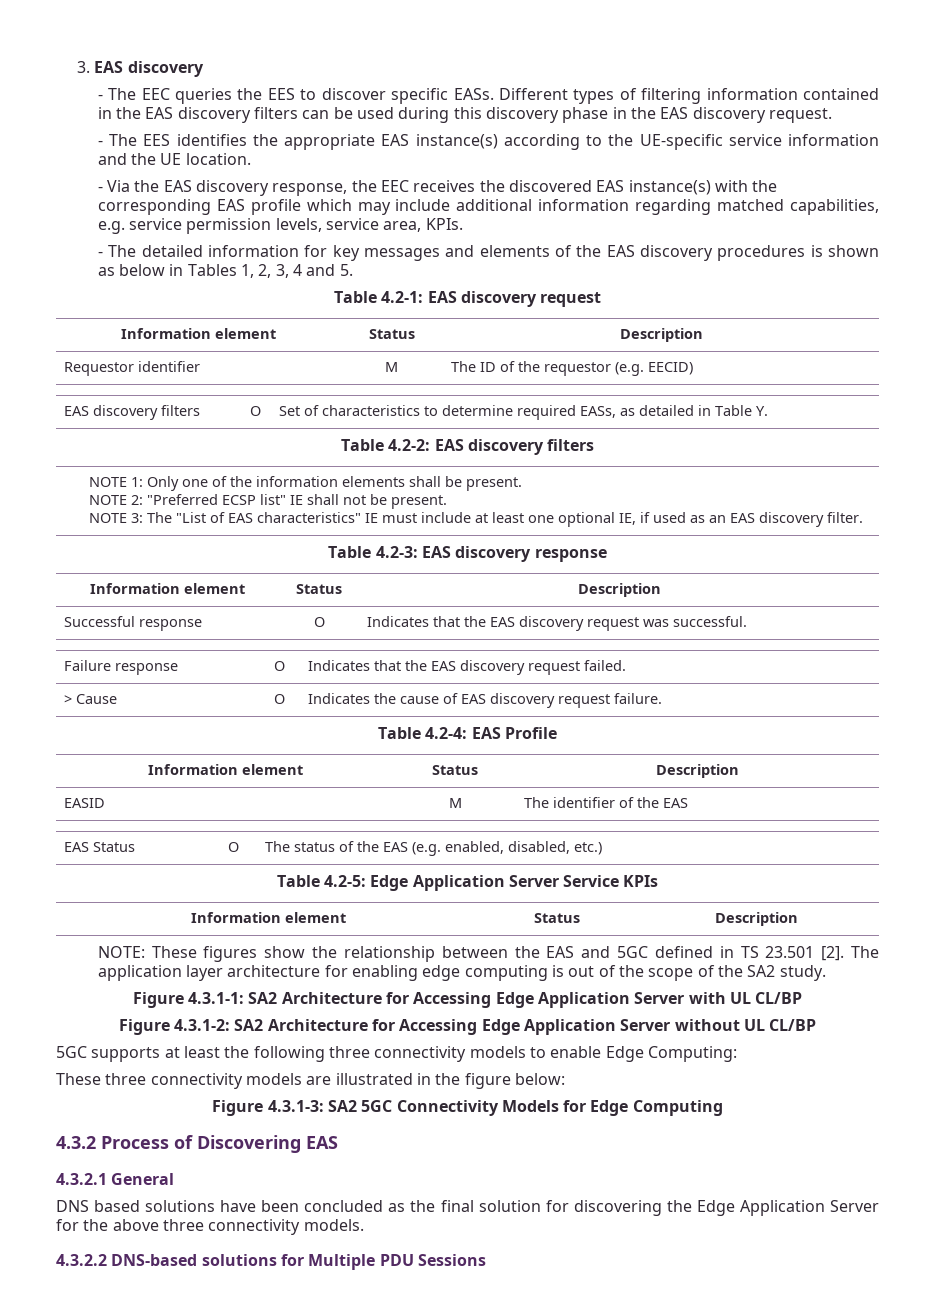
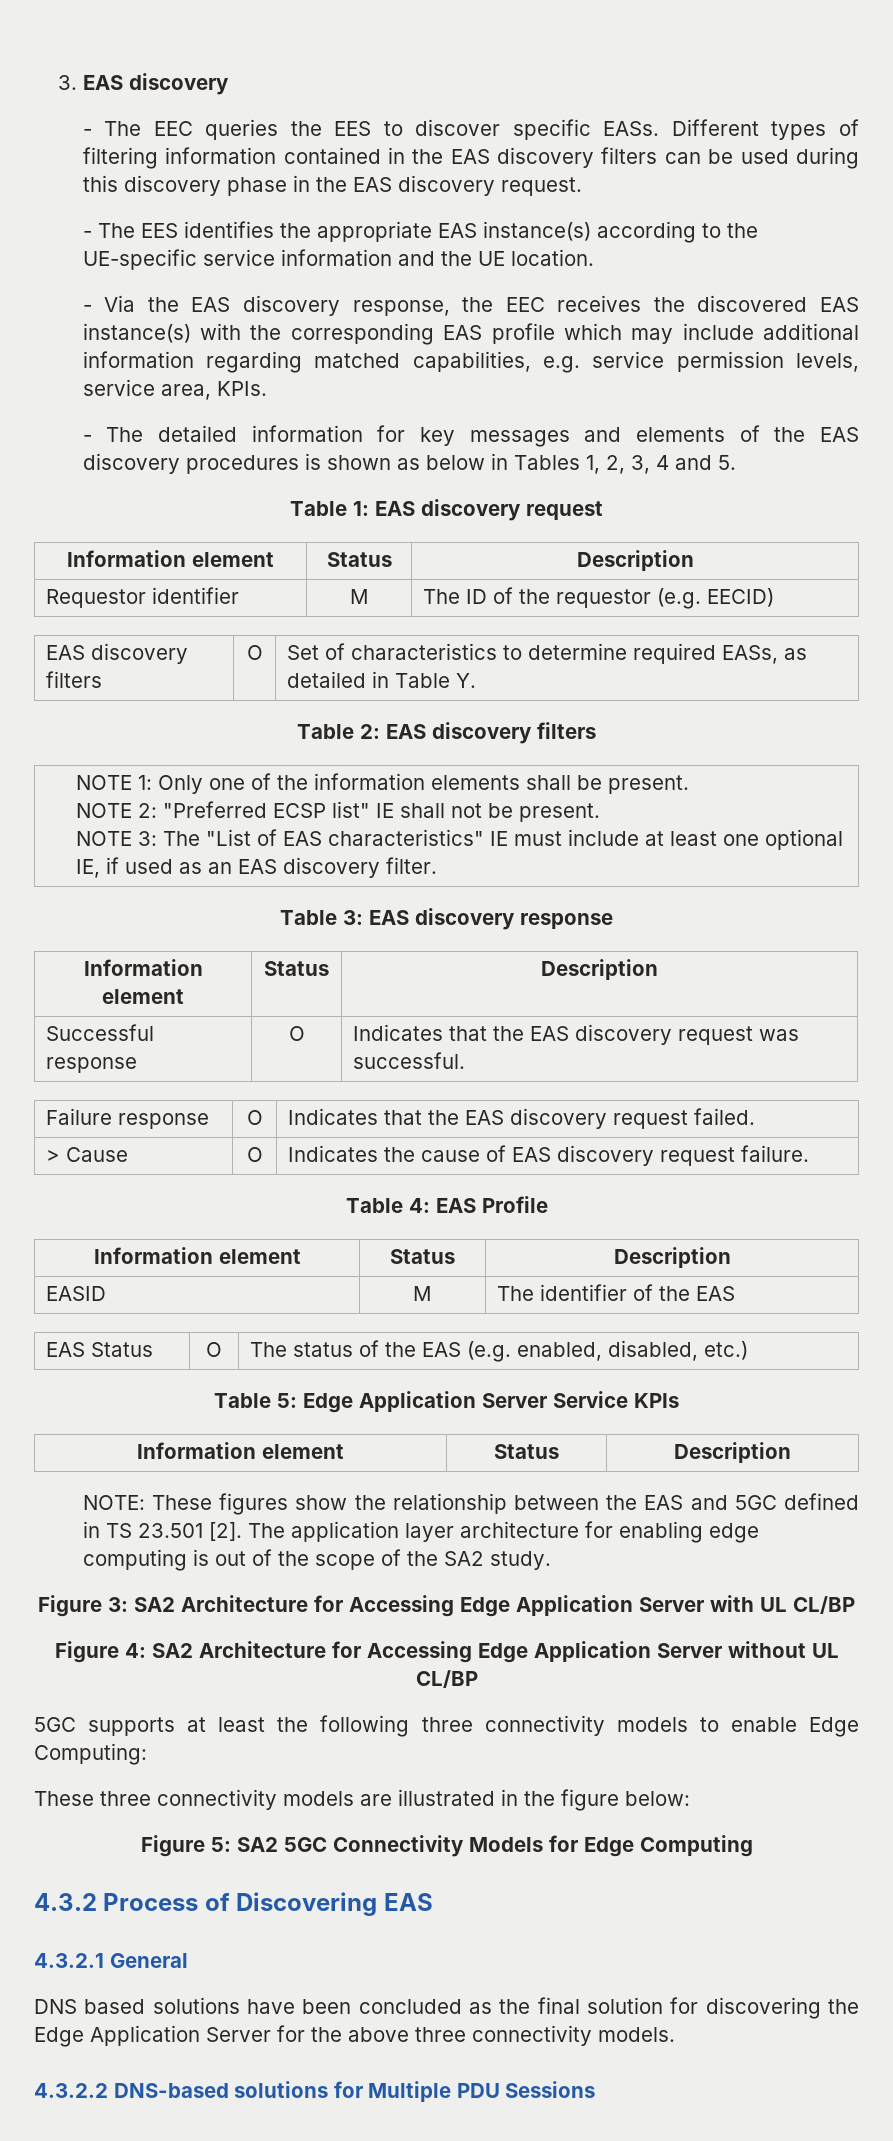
- Table 4.2-1: EAS discovery request
+ Table 1: EAS discovery request
- Table 4.2-2: EAS discovery filters
+ Table 2: EAS discovery filters
- Table 4.2-3: EAS discovery response
+ Table 3: EAS discovery response
- Table 4.2-4: EAS Profile
+ Table 4: EAS Profile
- Table 4.2-5: Edge Application Server Service KPIs
+ Table 5: Edge Application Server Service KPIs
- Figure 4.3.1-1: SA2 Architecture for Accessing Edge Application Server with UL CL/BP
+ Figure 3: SA2 Architecture for Accessing Edge Application Server with UL CL/BP
- Figure 4.3.1-2: SA2 Architecture for Accessing Edge Application Server without UL CL/BP
+ Figure 4: SA2 Architecture for Accessing Edge Application Server without UL CL/BP
- Figure 4.3.1-3: SA2 5GC Connectivity Models for Edge Computing
+ Figure 5: SA2 5GC Connectivity Models for Edge Computing

